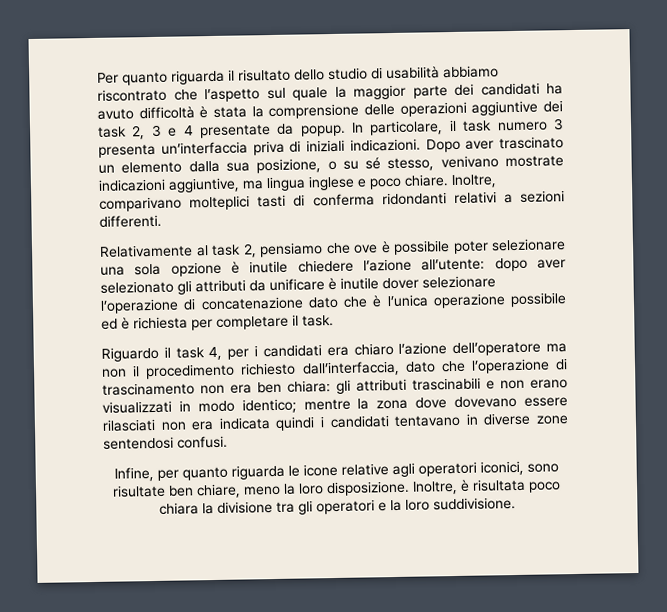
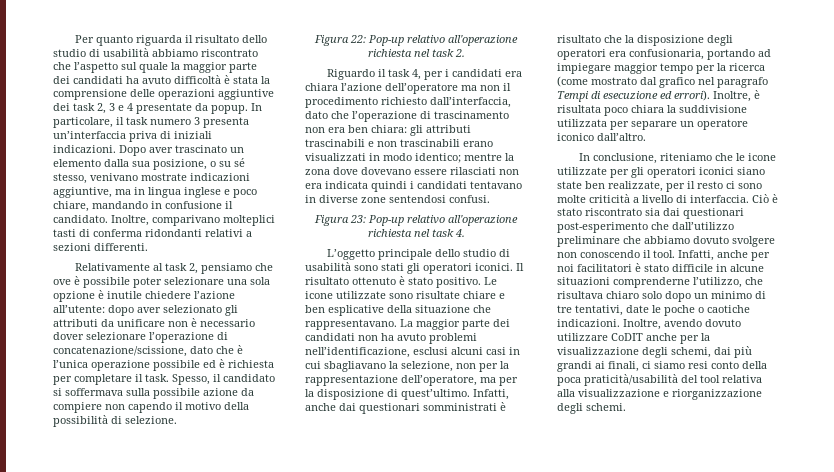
- Dopo aver trascinato un elemento dalla sua posizione, o su sé stesso, venivano mostrate indicazioni aggiuntive, ma lingua inglese e poco chiare.
+ Dopo aver trascinato un elemento dalla sua posizione, o su sé stesso, venivano mostrate indicazioni aggiuntive, ma in lingua inglese e poco chiare, mandando in confusione il candidato.
- Relativamente al task 2, pensiamo che ove è possibile poter selezionare una sola opzione è inutile chiedere l’azione all’utente: dopo aver selezionato gli attributi da unificare è inutile dover selezionare l’operazione di concatenazione dato che è l’unica operazione possibile ed è richiesta per completare il task.
+ Relativamente al task 2, pensiamo che ove è possibile poter selezionare una sola opzione è inutile chiedere l’azione all’utente: dopo aver selezionato gli attributi da unificare non è necessario dover selezionare l’operazione di concatenazione/scissione, dato che è l’unica operazione possibile ed è richiesta per completare il task. Spesso, il candidato si soffermava sulla possibile azione da compiere non capendo il motivo della possibilità di selezione.
+ Figura 22: Pop-up relativo all'operazione richiesta nel task 2.
- Riguardo il task 4, per i candidati era chiaro l’azione dell’operatore ma non il procedimento richiesto dall’interfaccia, dato che l’operazione di trascinamento non era ben chiara: gli attributi trascinabili e non erano visualizzati in modo identico; mentre la zona dove dovevano essere rilasciati non era indicata quindi i candidati tentavano in diverse zone sentendosi confusi.
+ Riguardo il task 4, per i candidati era chiara l’azione dell’operatore ma non il procedimento richiesto dall’interfaccia, dato che l’operazione di trascinamento non era ben chiara: gli attributi trascinabili e non trascinabili erano visualizzati in modo identico; mentre la zona dove dovevano essere rilasciati non era indicata quindi i candidati tentavano in diverse zone sentendosi confusi.
- Infine, per quanto riguarda le icone relative agli operatori iconici, sono risultate ben chiare, meno la loro disposizione.
+ Figura 23: Pop-up relativo all'operazione richiesta nel task 4.
+ L’oggetto principale dello studio di usabilità sono stati gli operatori iconici. Il risultato ottenuto è stato positivo. Le icone utilizzate sono risultate chiare e ben esplicative della situazione che rappresentavano. La maggior parte dei candidati non ha avuto problemi nell’identificazione, esclusi alcuni casi in cui sbagliavano la selezione, non per la rappresentazione dell’operatore, ma per la disposizione di quest’ultimo. Infatti, anche dai questionari somministrati è risultato che la disposizione degli operatori era confusionaria, portando ad impiegare maggior tempo per la ricerca (come mostrato dal grafico nel paragrafo Tempi di esecuzione ed errori).
- Inoltre, è risultata poco chiara la divisione tra gli operatori e la loro suddivisione.
+ Inoltre, è risultata poco chiara la suddivisione utilizzata per separare un operatore iconico dall’altro.
+ In conclusione, riteniamo che le icone utilizzate per gli operatori iconici siano state ben realizzate, per il resto ci sono molte criticità a livello di interfaccia. Ciò è stato riscontrato sia dai questionari post-esperimento che dall’utilizzo preliminare che abbiamo dovuto svolgere non conoscendo il tool. Infatti, anche per noi facilitatori è stato difficile in alcune situazioni comprenderne l’utilizzo, che risultava chiaro solo dopo un minimo di tre tentativi, date le poche o caotiche indicazioni. Inoltre, avendo dovuto utilizzare CoDIT anche per la visualizzazione degli schemi, dai più grandi ai finali, ci siamo resi conto della poca praticità/usabilità del tool relativa alla visualizzazione e riorganizzazione degli schemi.

